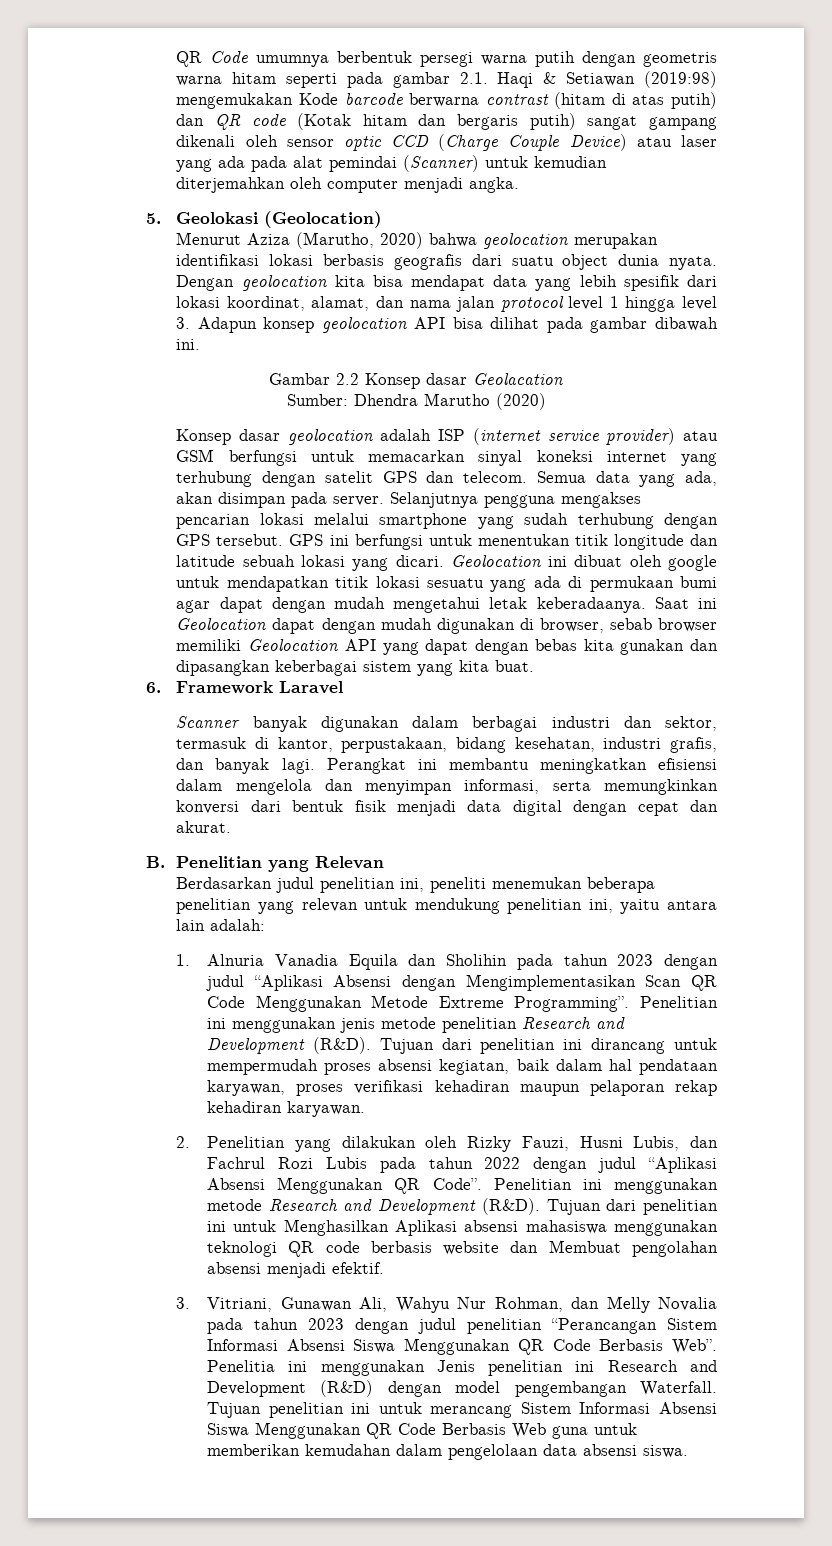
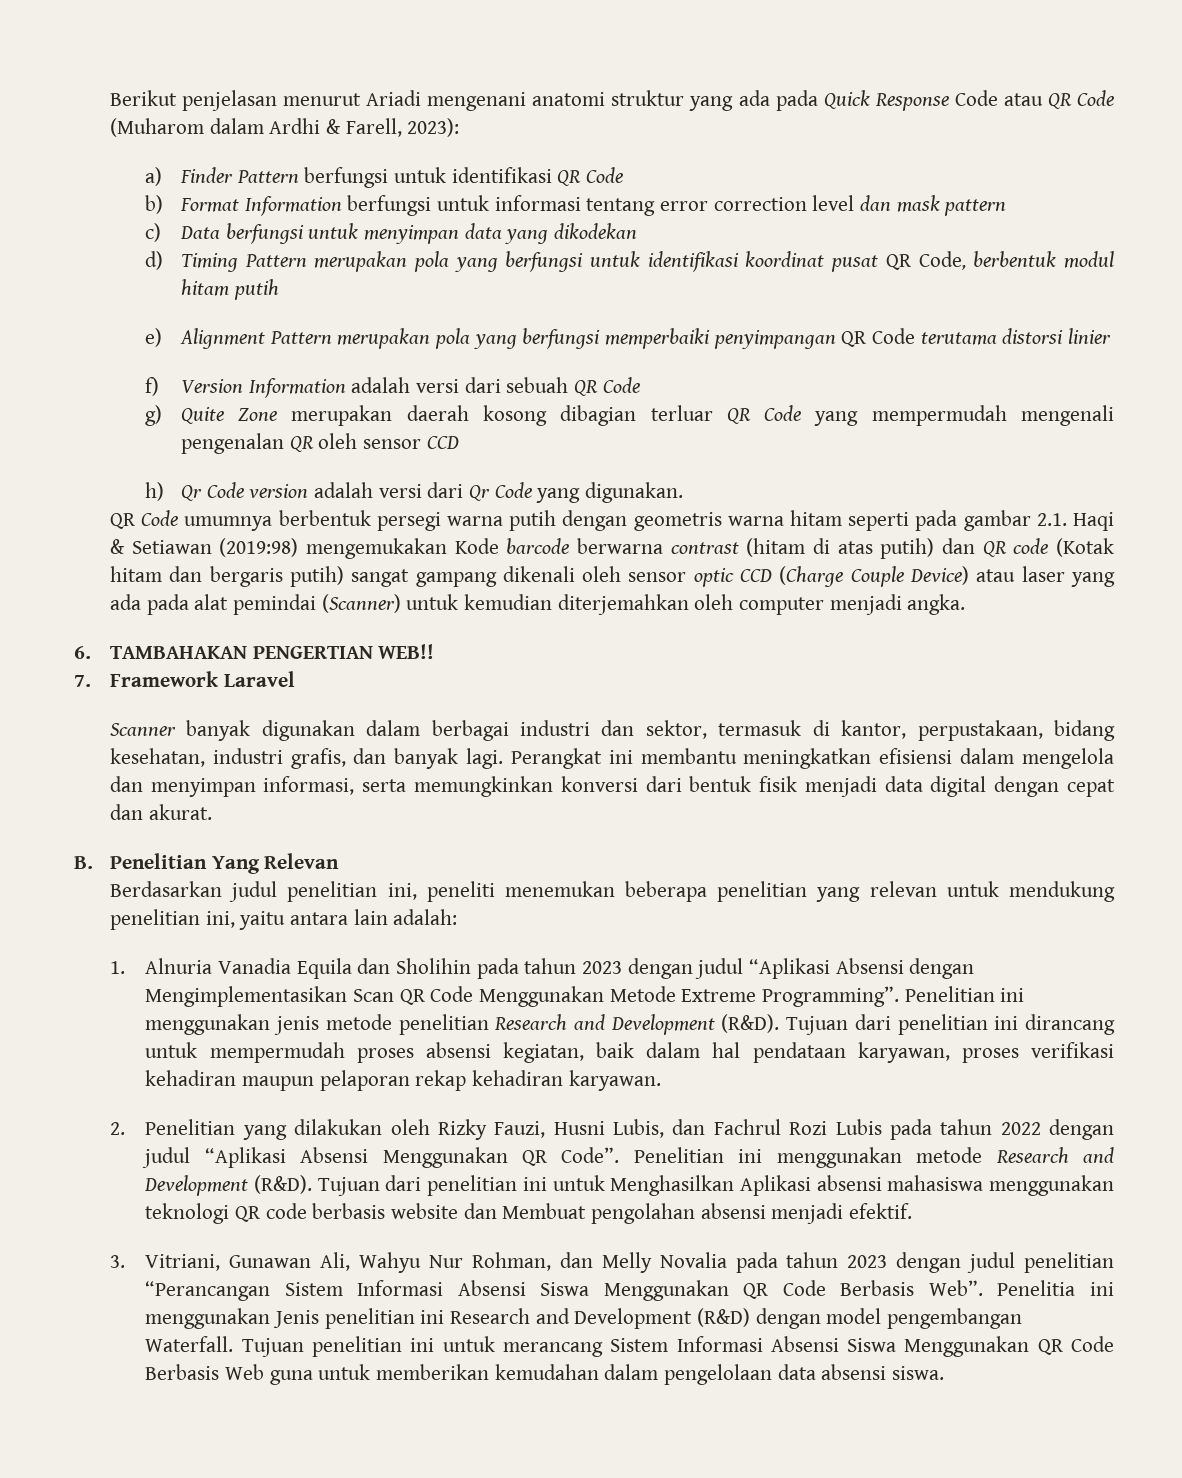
+ Berikut penjelasan menurut Ariadi mengenani anatomi struktur yang ada pada Quick Response Code atau QR Code (Muharom dalam Ardhi & Farell, 2023):
+ a) Finder Pattern berfungsi untuk identifikasi QR Code
+ b) Format Information berfungsi untuk informasi tentang error correction level dan mask pattern
+ c) Data berfungsi untuk menyimpan data yang dikodekan
+ d) Timing Pattern merupakan pola yang berfungsi untuk identifikasi koordinat pusat QR Code, berbentuk modul hitam putih
+ e) Alignment Pattern merupakan pola yang berfungsi memperbaiki penyimpangan QR Code terutama distorsi linier
+ f) Version Information adalah versi dari sebuah QR Code
+ g) Quite Zone merupakan daerah kosong dibagian terluar QR Code yang mempermudah mengenali pengenalan QR oleh sensor CCD
+ h) Qr Code version adalah versi dari Qr Code yang digunakan.
- 5. Geolokasi (Geolocation)
- Menurut Aziza (Marutho, 2020) bahwa geolocation merupakan identifikasi lokasi berbasis geografis dari suatu object dunia nyata. Dengan geolocation kita bisa mendapat data yang lebih spesifik dari lokasi koordinat, alamat, dan nama jalan protocol level 1 hingga level 3. Adapun konsep geolocation API bisa dilihat pada gambar dibawah ini.
- Gambar 2.2 Konsep dasar Geolacation
- Sumber: Dhendra Marutho (2020)
- Konsep dasar geolocation adalah ISP (internet service provider) atau GSM berfungsi untuk memacarkan sinyal koneksi internet yang terhubung dengan satelit GPS dan telecom. Semua data yang ada, akan disimpan pada server. Selanjutnya pengguna mengakses pencarian lokasi melalui smartphone yang sudah terhubung dengan GPS tersebut. GPS ini berfungsi untuk menentukan titik longitude dan latitude sebuah lokasi yang dicari. Geolocation ini dibuat oleh google untuk mendapatkan titik lokasi sesuatu yang ada di permukaan bumi agar dapat dengan mudah mengetahui letak keberadaanya. Saat ini Geolocation dapat dengan mudah digunakan di browser, sebab browser memiliki Geolocation API yang dapat dengan bebas kita gunakan dan dipasangkan keberbagai sistem yang kita buat.
- 6. Framework Laravel
+ 6. TAMBAHAKAN PENGERTIAN WEB!!
+ 7. Framework Laravel
- B. Penelitian yang Relevan
+ B. Penelitian Yang Relevan

